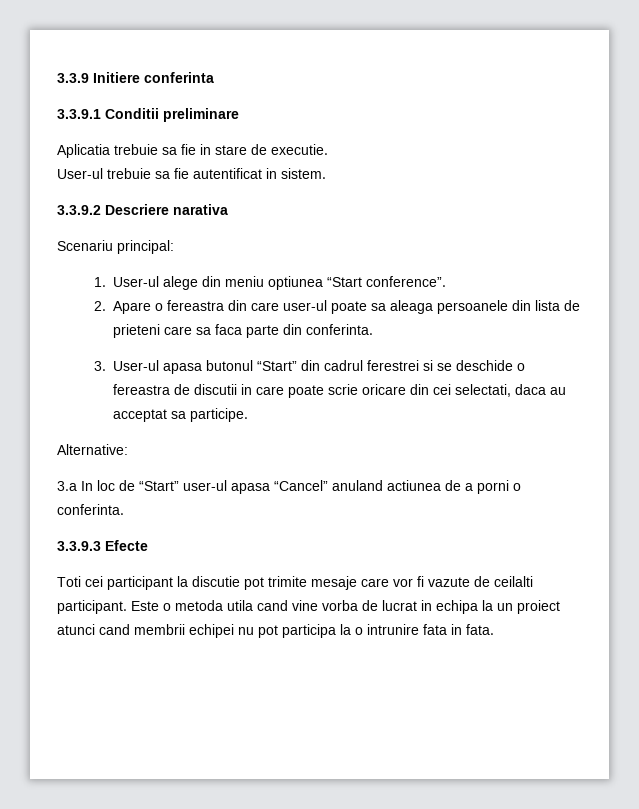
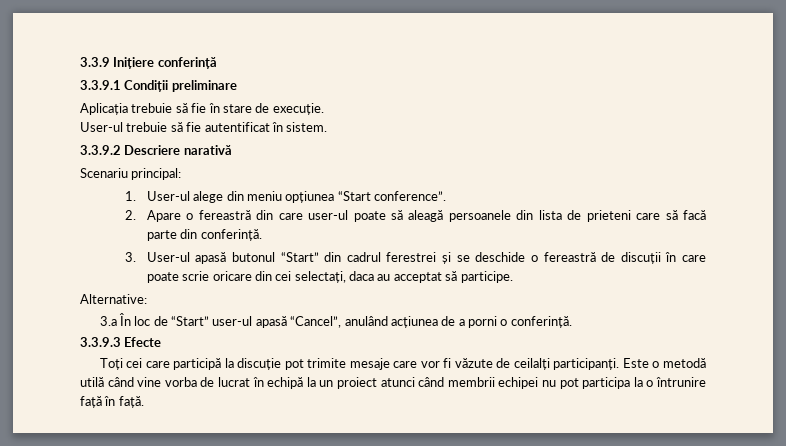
- 3.3.9 Initiere conferinta
+ 3.3.9 Inițiere conferință
- 3.3.9.1 Conditii preliminare
+ 3.3.9.1 Condiții preliminare
- Aplicatia trebuie sa fie in stare de executie.
+ Aplicația trebuie să fie în stare de execuție.
- User-ul trebuie sa fie autentificat in sistem.
+ User-ul trebuie să fie autentificat în sistem.
- 3.3.9.2 Descriere narativa
+ 3.3.9.2 Descriere narativă
- 1. User-ul alege din meniu optiunea “Start conference”.
+ 1. User-ul alege din meniu opțiunea “Start conference”.
- 2. Apare o fereastra din care user-ul poate sa aleaga persoanele din lista de prieteni care sa faca parte din conferinta.
+ 2. Apare o fereastră din care user-ul poate să aleagă persoanele din lista de prieteni care să facă parte din conferință.
- 3. User-ul apasa butonul “Start” din cadrul ferestrei si se deschide o fereastra de discutii in care poate scrie oricare din cei selectati, daca au acceptat sa participe.
+ 3. User-ul apasă butonul “Start” din cadrul ferestrei și se deschide o fereastră de discuții în care poate scrie oricare din cei selectați, daca au acceptat să participe.
- 3.a In loc de “Start” user-ul apasa “Cancel” anuland actiunea de a porni o conferinta.
+ 3.a În loc de “Start” user-ul apasă “Cancel”, anulând acțiunea de a porni o conferință.
- Toti cei participant la discutie pot trimite mesaje care vor fi vazute de ceilalti participant. Este o metoda utila cand vine vorba de lucrat in echipa la un proiect atunci cand membrii echipei nu pot participa la o intrunire fata in fata.
+ Toți cei care participă la discuție pot trimite mesaje care vor fi văzute de ceilalți participanți. Este o metodă utilă când vine vorba de lucrat în echipă la un proiect atunci când membrii echipei nu pot participa la o întrunire față în față.

